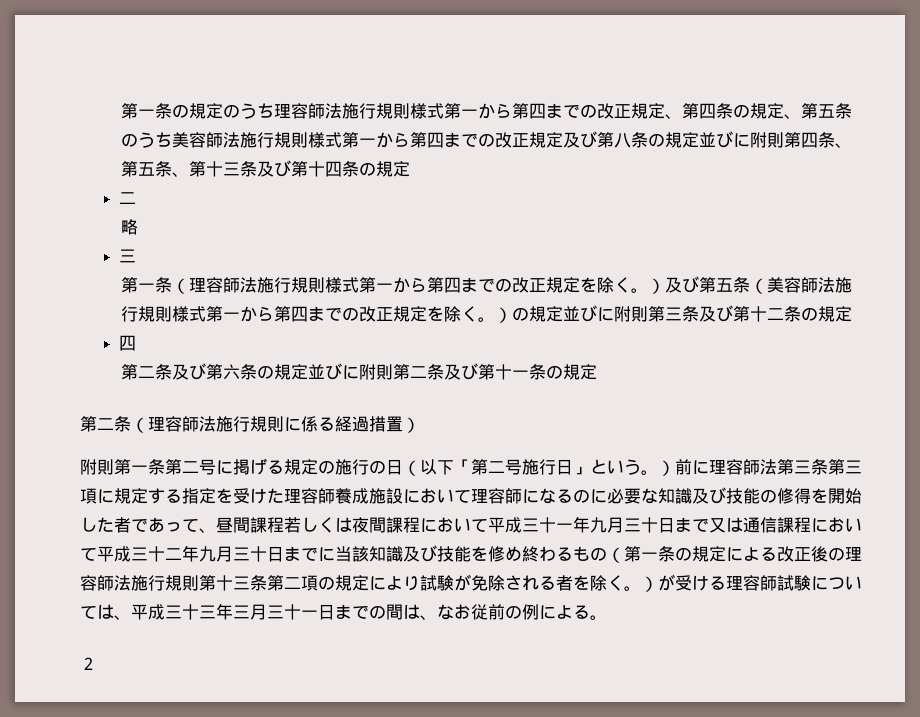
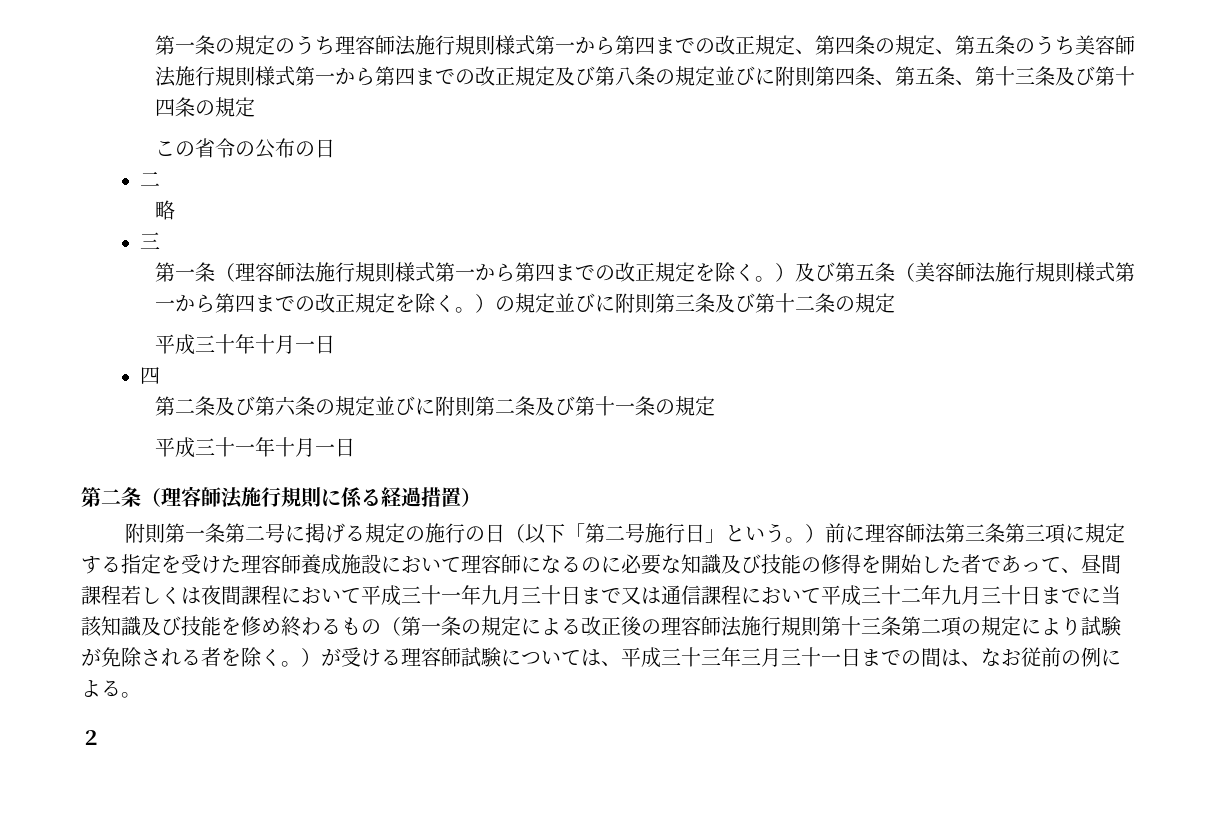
+ この省令の公布の日
+ 平成三十年十月一日
+ 平成三十一年十月一日

